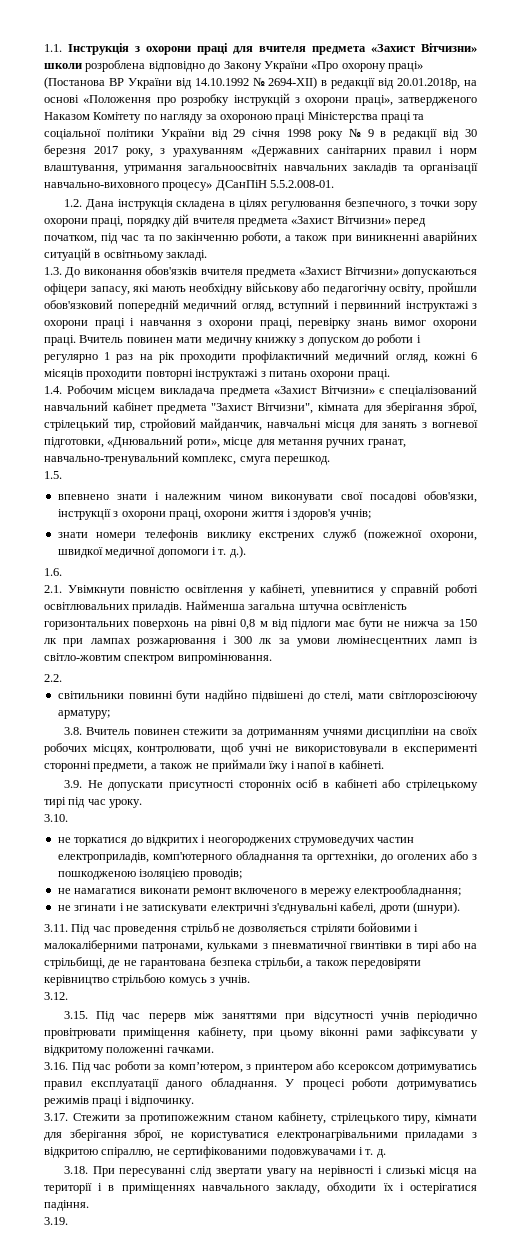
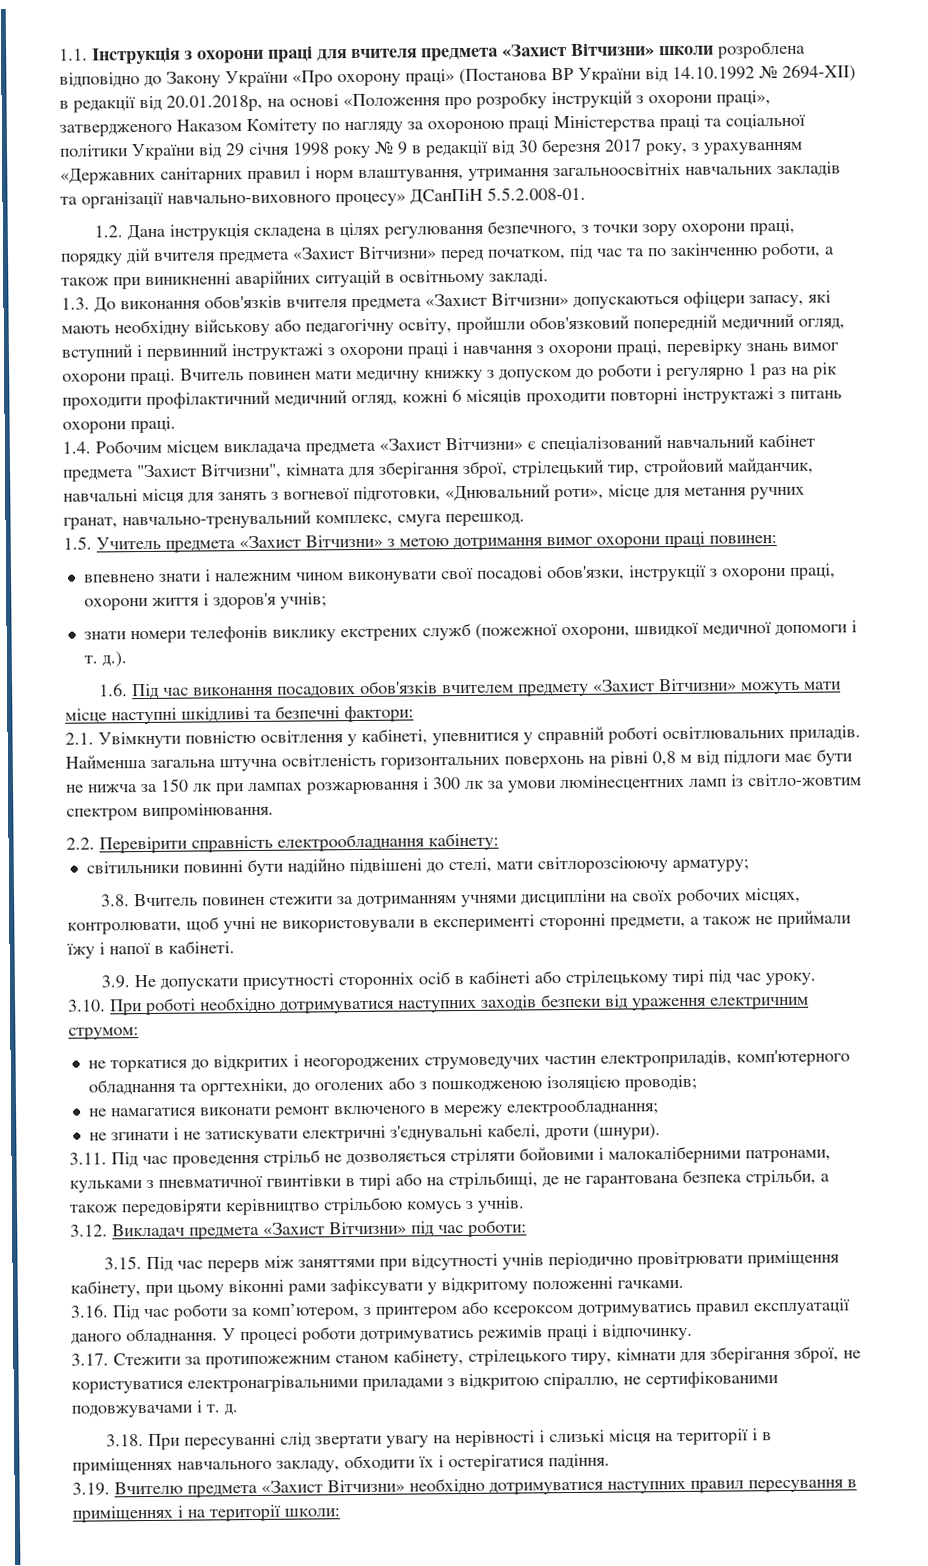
- 1.5.
+ 1.5. Учитель предмета «Захист Вітчизни» з метою дотримання вимог охорони праці повинен:
- 1.6.
+ 1.6. Під час виконання посадових обов'язків вчителем предмету «Захист Вітчизни» можуть мати місце наступні шкідливі та безпечні фактори:
- 2.2.
+ 2.2. Перевірити справність електрообладнання кабінету:
- 3.10.
+ 3.10. При роботі необхідно дотримуватися наступних заходів безпеки від ураження електричним струмом:
- 3.12.
+ 3.12. Викладач предмета «Захист Вітчизни» під час роботи:
- 3.19.
+ 3.19. Вчителю предмета «Захист Вітчизни» необхідно дотримуватися наступних правил пересування в приміщеннях і на території школи:

